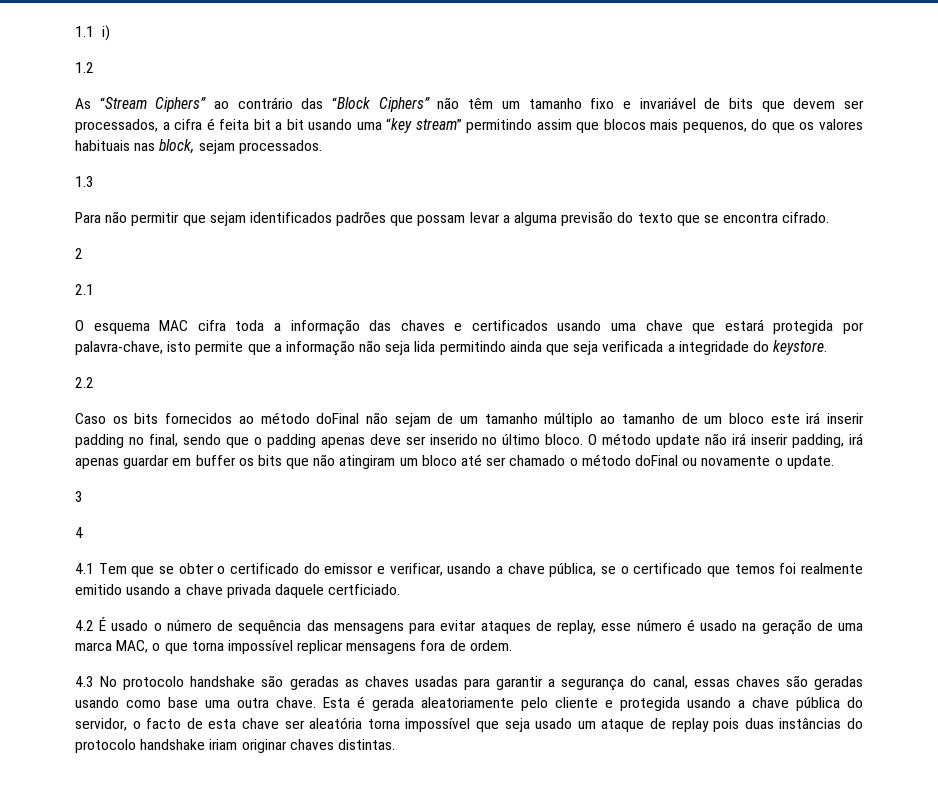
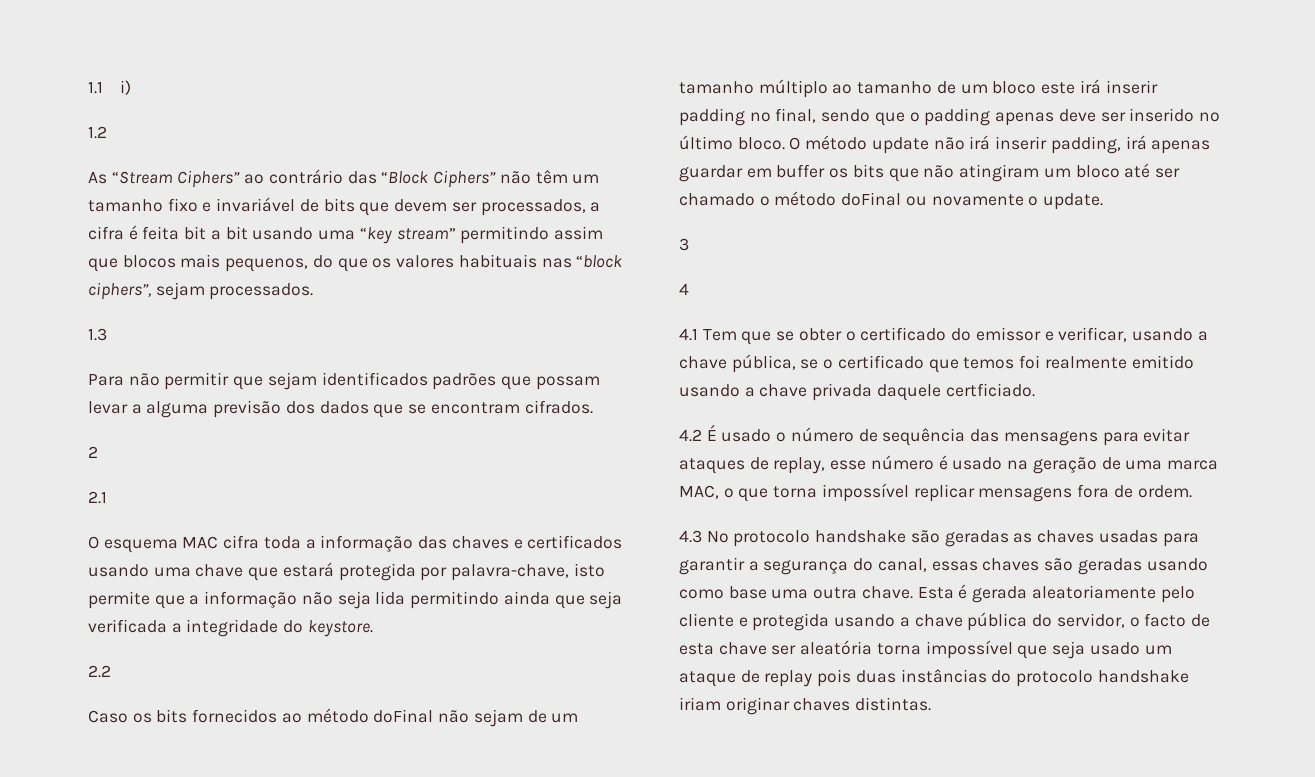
- As “Stream Ciphers” ao contrário das “Block Ciphers” não têm um tamanho fixo e invariável de bits que devem ser processados, a cifra é feita bit a bit usando uma “key stream” permitindo assim que blocos mais pequenos, do que os valores habituais nas block, sejam processados.
+ As “Stream Ciphers” ao contrário das “Block Ciphers” não têm um tamanho fixo e invariável de bits que devem ser processados, a cifra é feita bit a bit usando uma “key stream” permitindo assim que blocos mais pequenos, do que os valores habituais nas “block ciphers”, sejam processados.
- Para não permitir que sejam identificados padrões que possam levar a alguma previsão do texto que se encontra cifrado.
+ Para não permitir que sejam identificados padrões que possam levar a alguma previsão dos dados que se encontram cifrados.

